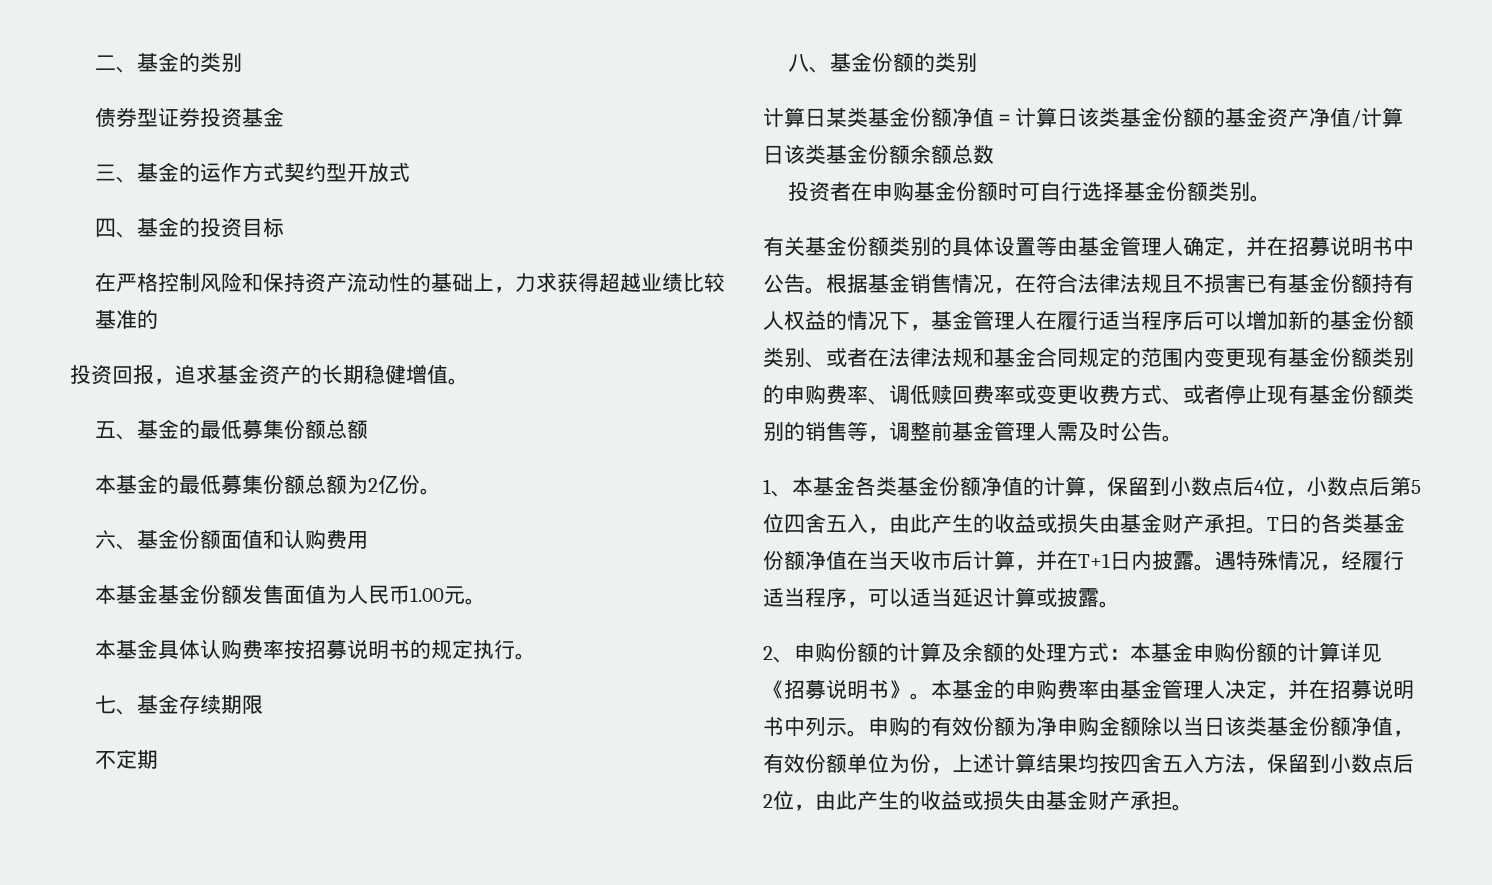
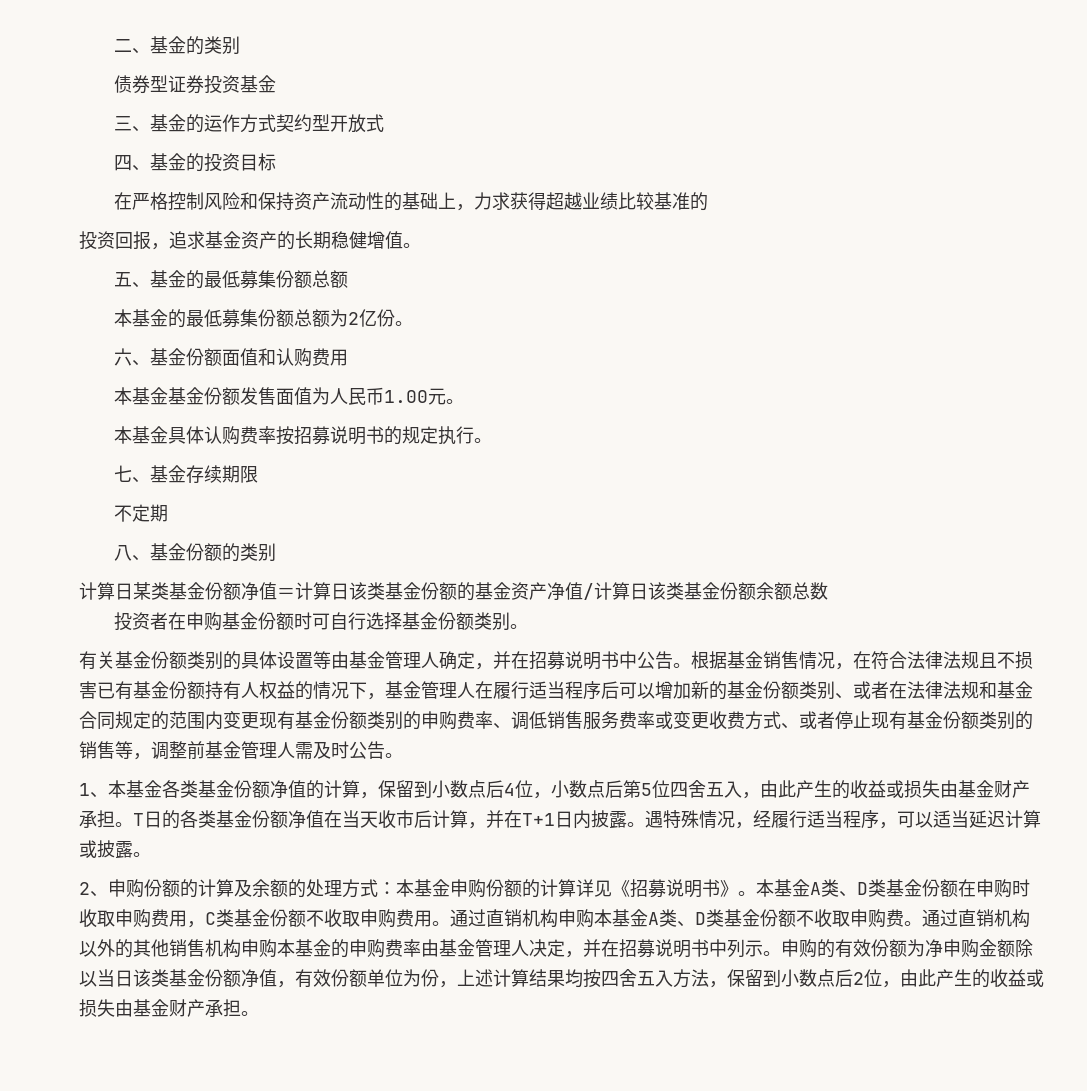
- 根据基金销售情况，在符合法律法规且不损害已有基金份额持有人权益的情况下，基金管理人在履行适当程序后可以增加新的基金份额类别、或者在法律法规和基金合同规定的范围内变更现有基金份额类别的申购费率、调低赎回费率或变更收费方式、或者停止现有基金份额类别的销售等，调整前基金管理人需及时公告。
+ 根据基金销售情况，在符合法律法规且不损害已有基金份额持有人权益的情况下，基金管理人在履行适当程序后可以增加新的基金份额类别、或者在法律法规和基金合同规定的范围内变更现有基金份额类别的申购费率、调低销售服务费率或变更收费方式、或者停止现有基金份额类别的销售等，调整前基金管理人需及时公告。
- 本基金的申购费率由基金管理人决定，并在招募说明书中列示。
+ 本基金A类、D类基金份额在申购时收取申购费用，C类基金份额不收取申购费用。通过直销机构申购本基金A类、D类基金份额不收取申购费。通过直销机构以外的其他销售机构申购本基金的申购费率由基金管理人决定，并在招募说明书中列示。

